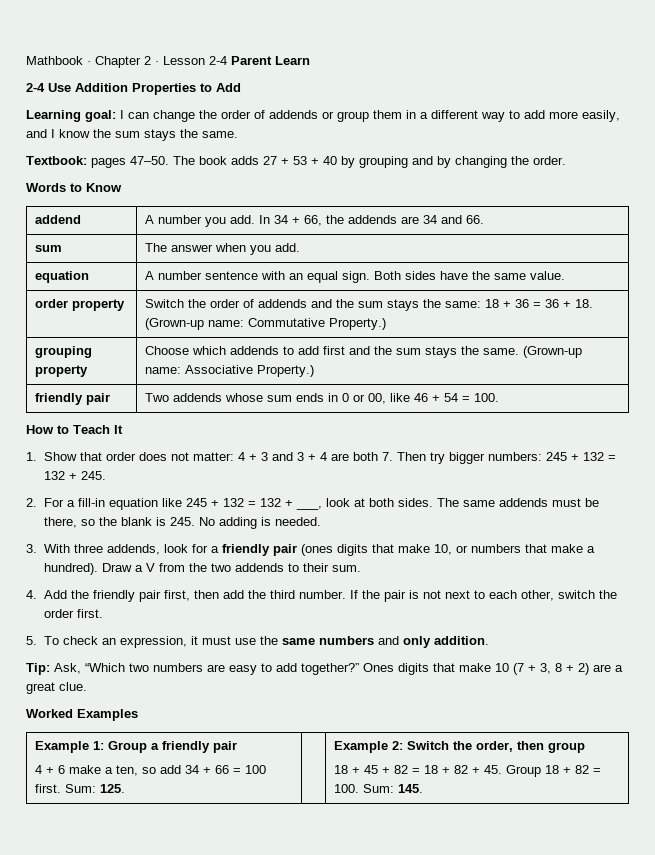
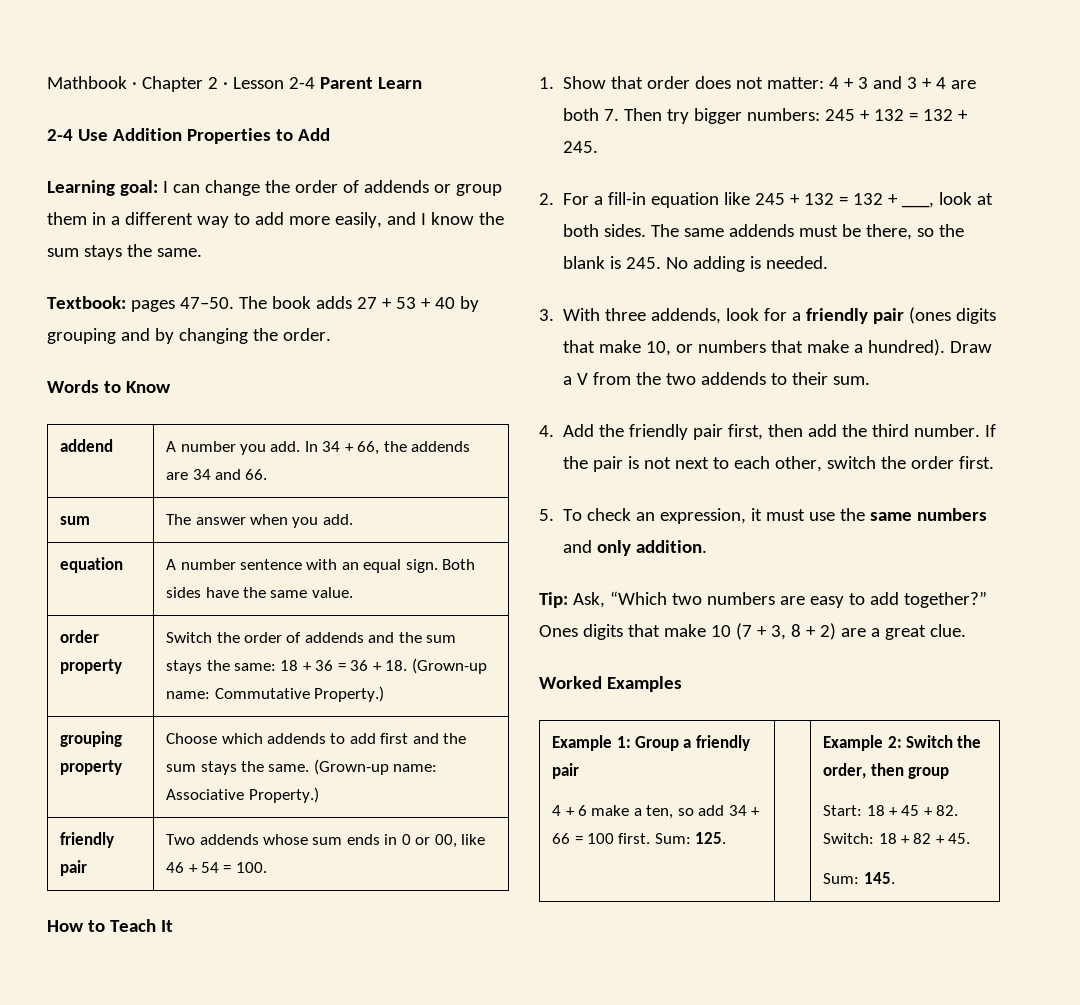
- 18 + 45 + 82 = 18 + 82 + 45. Group 18 + 82 = 100. Sum: 145.
+ Start: 18 + 45 + 82. Switch: 18 + 82 + 45.
+ Sum: 145.

